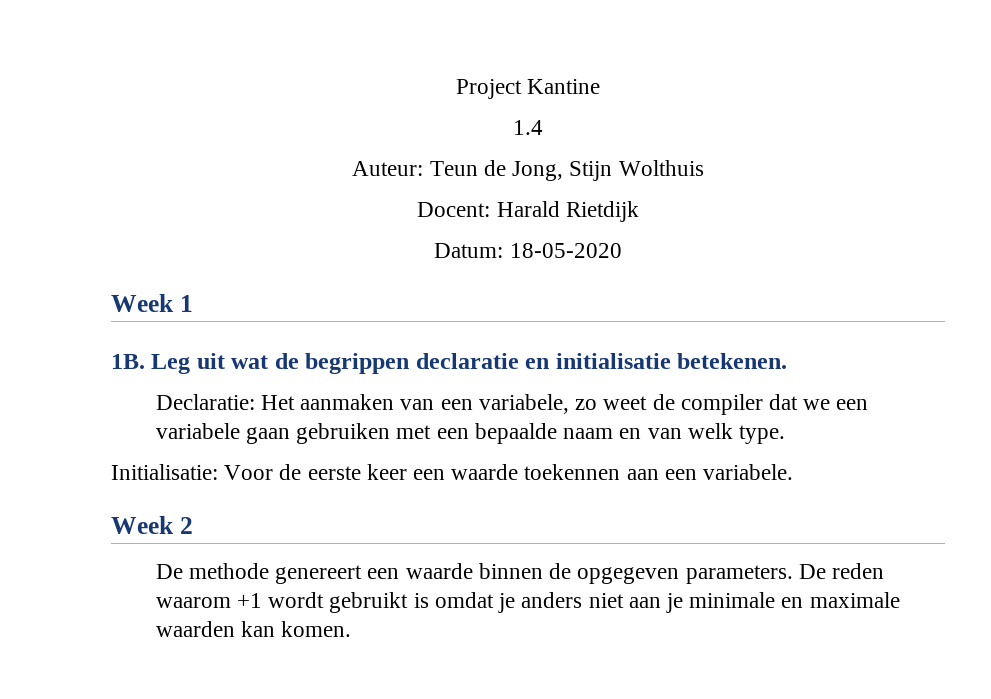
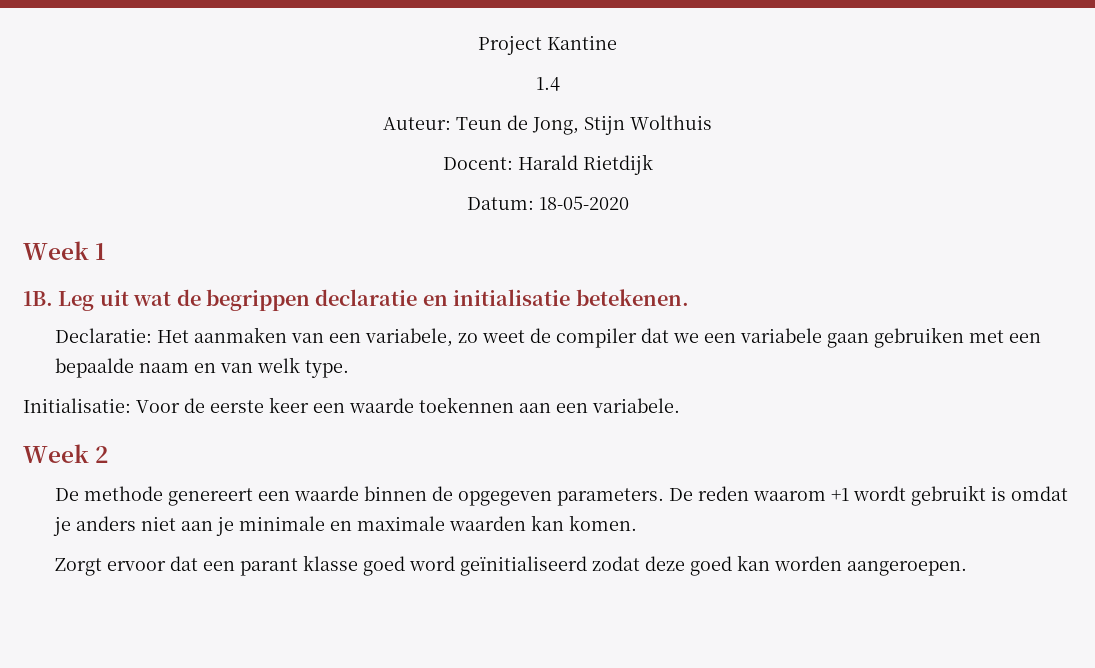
+ Zorgt ervoor dat een parant klasse goed word geïnitialiseerd zodat deze goed kan worden aangeroepen.

